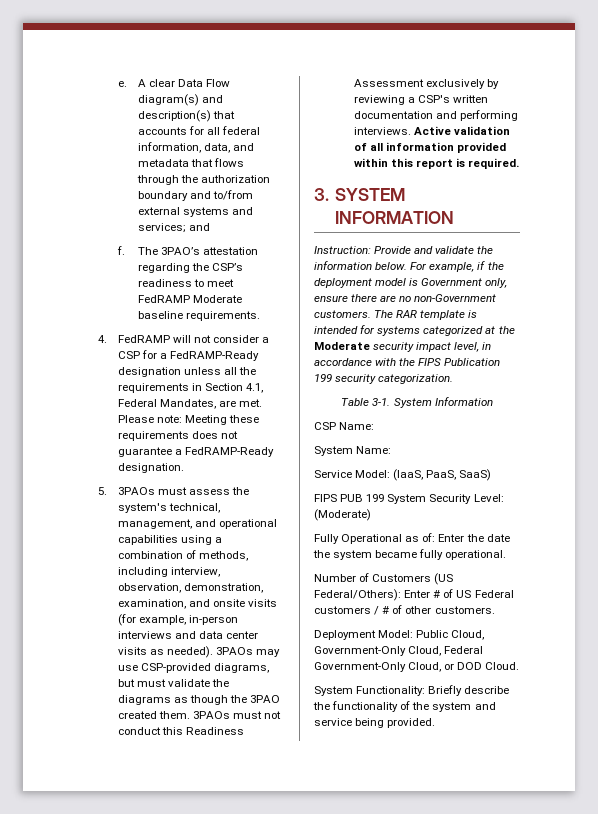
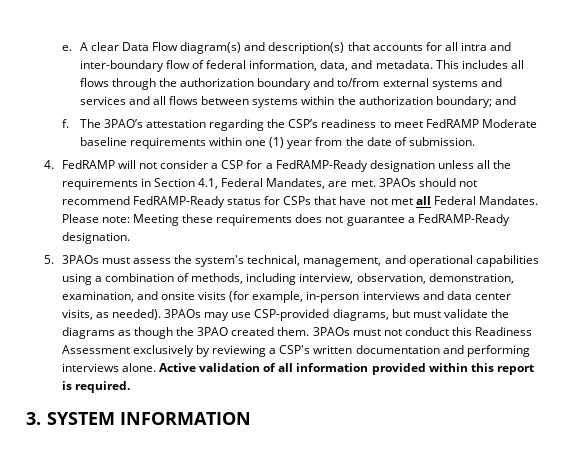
- A clear Data Flow diagram(s) and description(s) that accounts for all federal information, data, and metadata that flows through the authorization boundary and to/from external systems and services; and
+ A clear Data Flow diagram(s) and description(s) that accounts for all intra and inter-boundary flow of federal information, data, and metadata. This includes all flows through the authorization boundary and to/from external systems and services and all flows between systems within the authorization boundary; and
- The 3PAO’s attestation regarding the CSP’s readiness to meet FedRAMP Moderate baseline requirements.
+ The 3PAO’s attestation regarding the CSP’s readiness to meet FedRAMP Moderate baseline requirements within one (1) year from the date of submission.
+ 3PAOs should not recommend FedRAMP-Ready status for CSPs that have not met all Federal Mandates.
- 5. 3PAOs must assess the system's technical, management, and operational capabilities using a combination of methods, including interview, observation, demonstration, examination, and onsite visits (for example, in-person interviews and data center visits as needed).
+ 5. 3PAOs must assess the system's technical, management, and operational capabilities using a combination of methods, including interview, observation, demonstration, examination, and onsite visits (for example, in-person interviews and data center visits, as needed).
- 3PAOs must not conduct this Readiness Assessment exclusively by reviewing a CSP's written documentation and performing interviews.
+ 3PAOs must not conduct this Readiness Assessment exclusively by reviewing a CSP's written documentation and performing interviews alone.
- Instruction: Provide and validate the information below. For example, if the deployment model is Government only, ensure there are no non-Government customers. The RAR template is intended for systems categorized at the Moderate security impact level, in accordance with the FIPS Publication 199 security categorization.
- Table 3-1. System Information
- CSP Name:
- System Name:
- Service Model: (IaaS, PaaS, SaaS)
- FIPS PUB 199 System Security Level: (Moderate)
- Fully Operational as of: Enter the date the system became fully operational.
- Number of Customers (US Federal/Others): Enter # of US Federal customers / # of other customers.
- Deployment Model: Public Cloud, Government-Only Cloud, Federal Government-Only Cloud, or DOD Cloud.
- System Functionality: Briefly describe the functionality of the system and service being provided.

